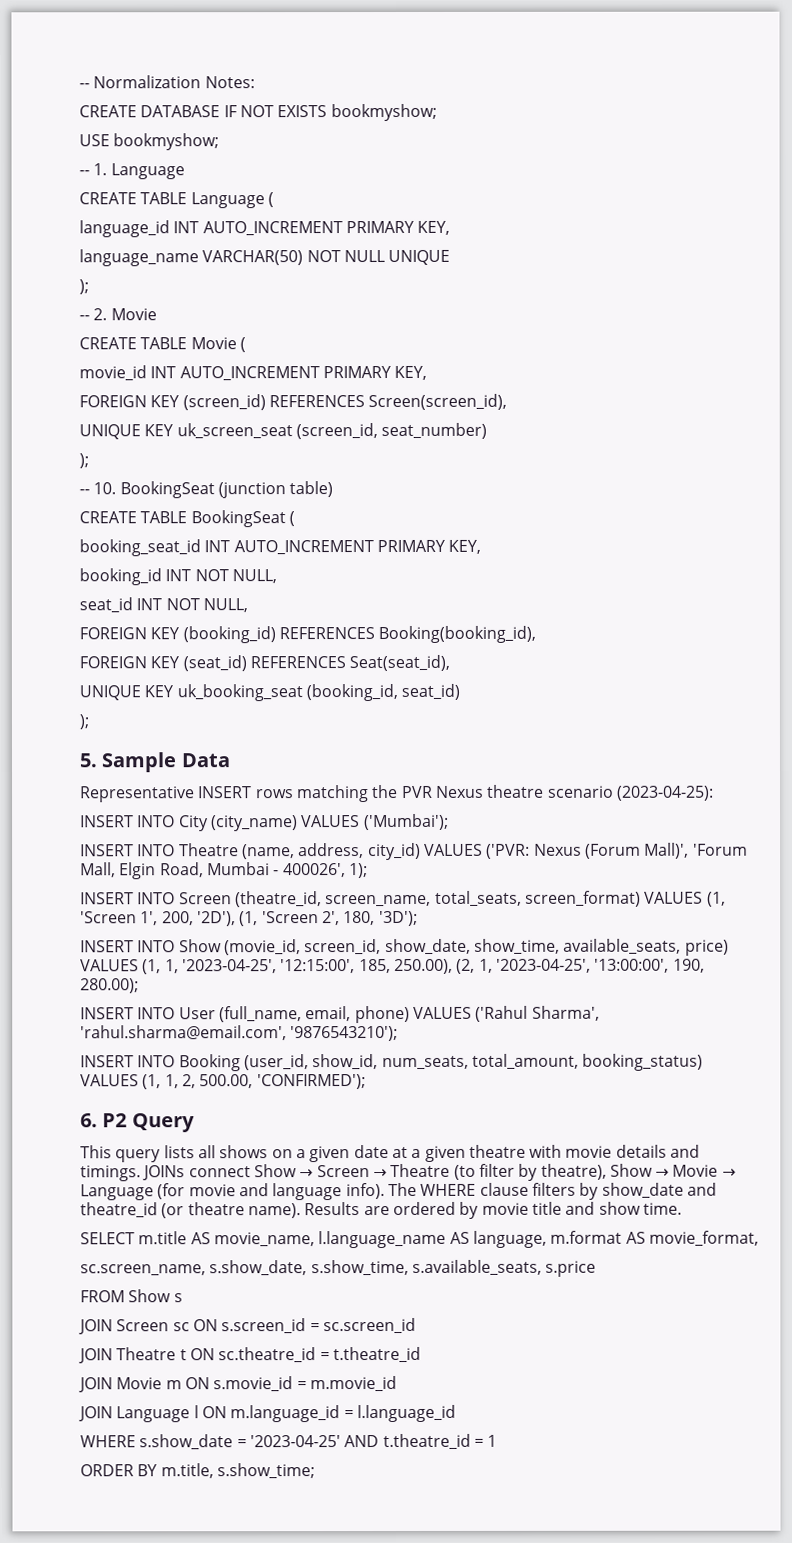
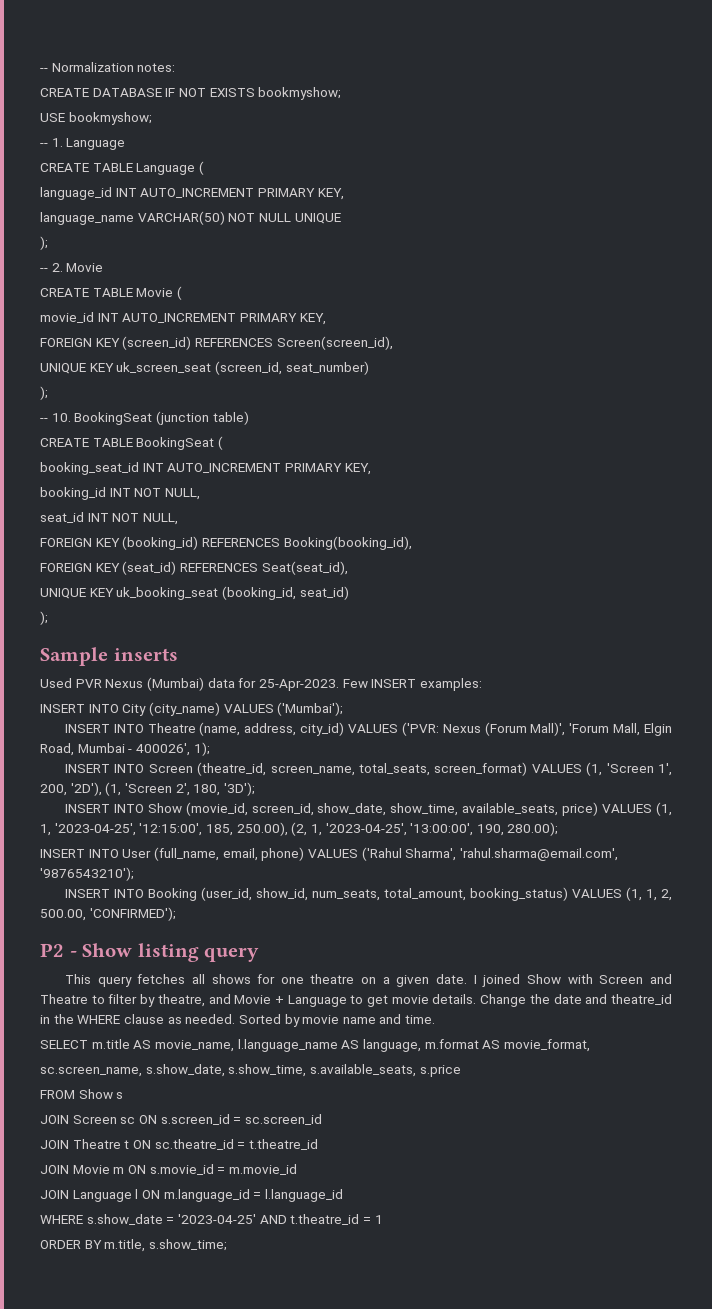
- -- Normalization Notes:
+ -- Normalization notes:
- 5. Sample Data
- Representative INSERT rows matching the PVR Nexus theatre scenario (2023-04-25):
+ Sample inserts
+ Used PVR Nexus (Mumbai) data for 25-Apr-2023. Few INSERT examples:
- 6. P2 Query
+ P2 - Show listing query
- This query lists all shows on a given date at a given theatre with movie details and timings. JOINs connect Show → Screen → Theatre (to filter by theatre), Show → Movie → Language (for movie and language info). The WHERE clause filters by show_date and theatre_id (or theatre name). Results are ordered by movie title and show time.
+ This query fetches all shows for one theatre on a given date. I joined Show with Screen and Theatre to filter by theatre, and Movie + Language to get movie details. Change the date and theatre_id in the WHERE clause as needed. Sorted by movie name and time.

